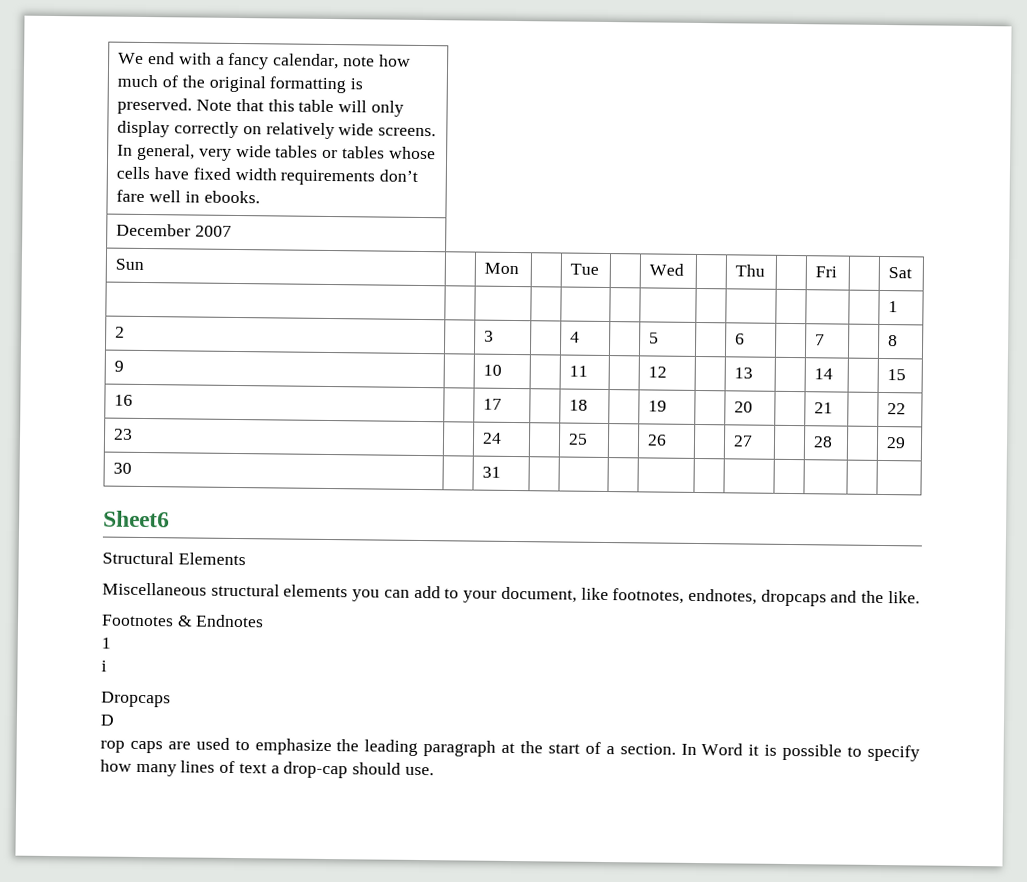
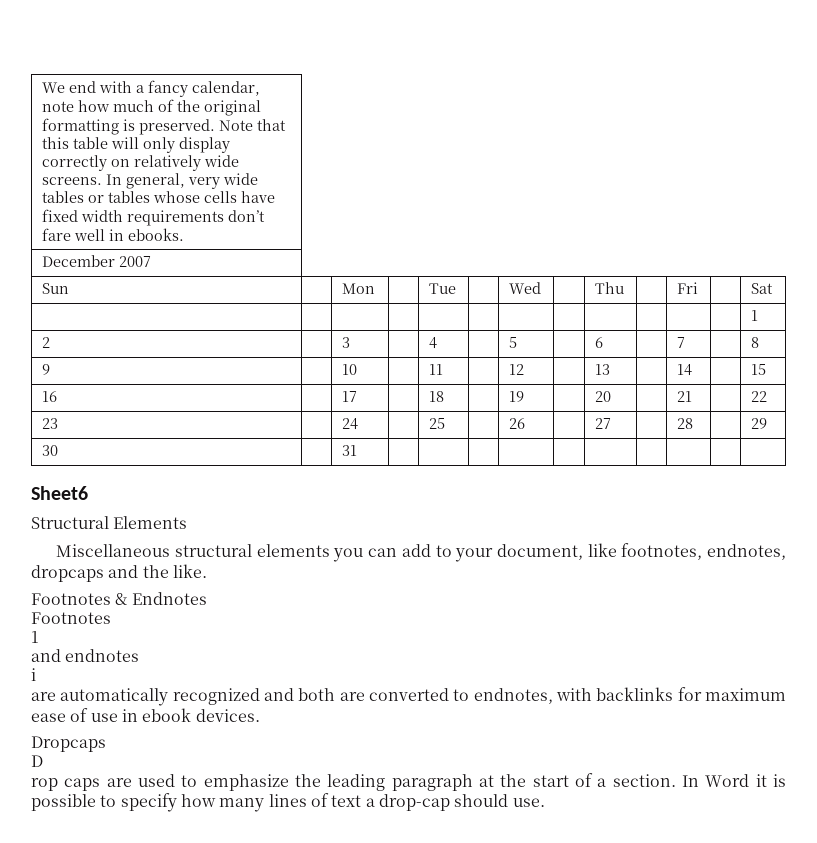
  Footnotes & Endnotes
+ Footnotes
  1
+ and endnotes
+ are automatically recognized and both are converted to endnotes, with backlinks for maximum ease of use in ebook devices.

